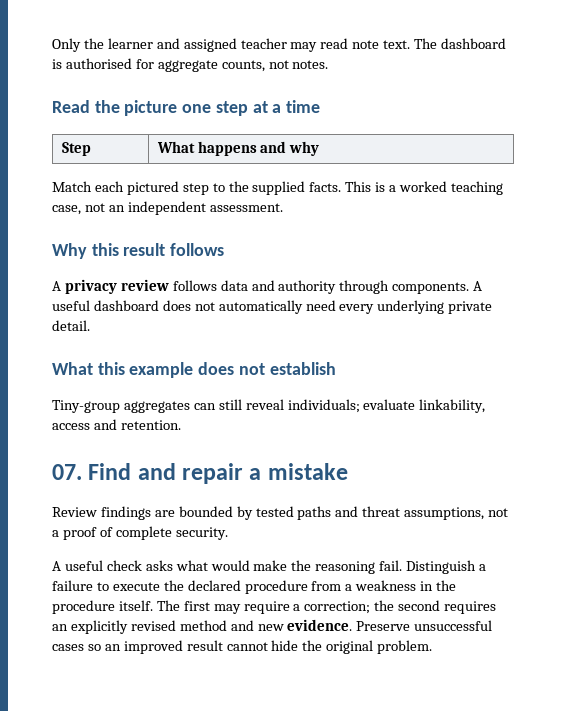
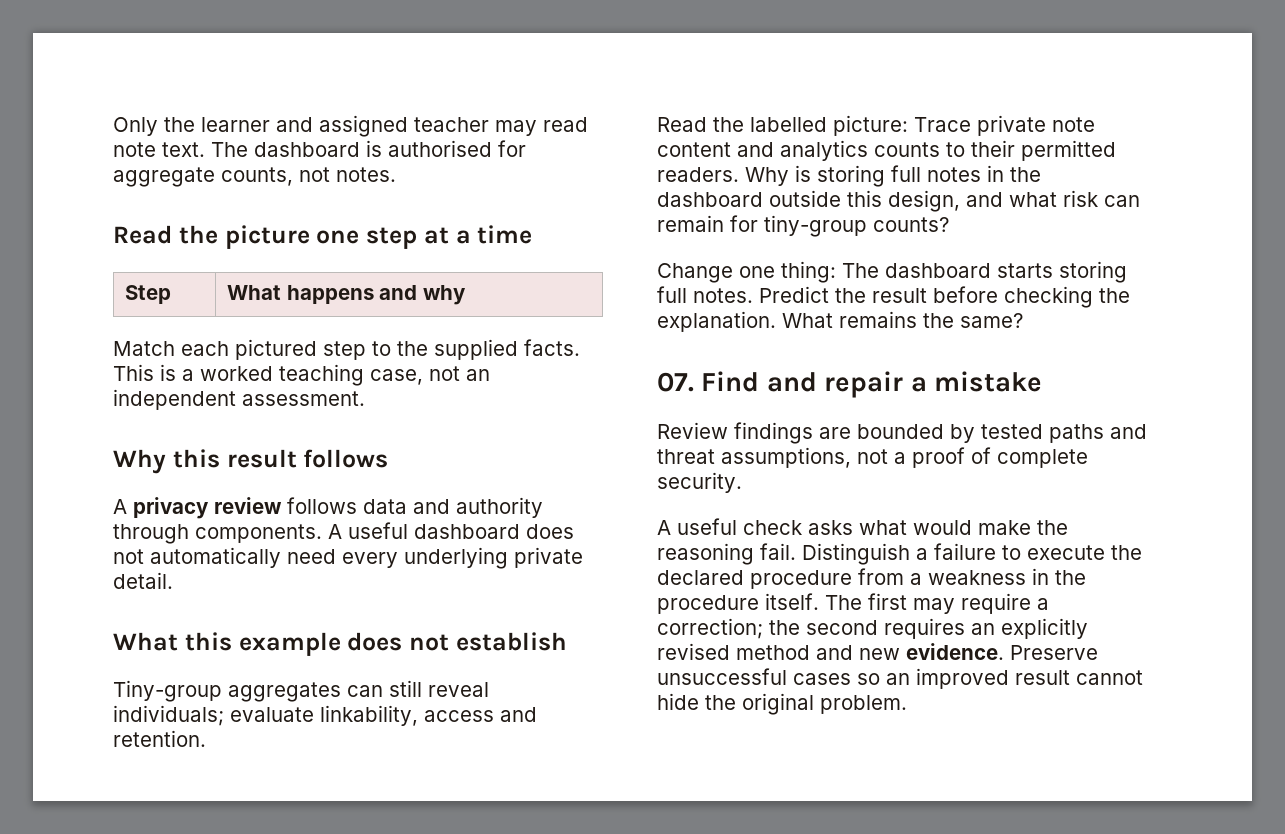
+ Read the labelled picture: Trace private note content and analytics counts to their permitted readers. Why is storing full notes in the dashboard outside this design, and what risk can remain for tiny-group counts?
+ Change one thing: The dashboard starts storing full notes. Predict the result before checking the explanation. What remains the same?

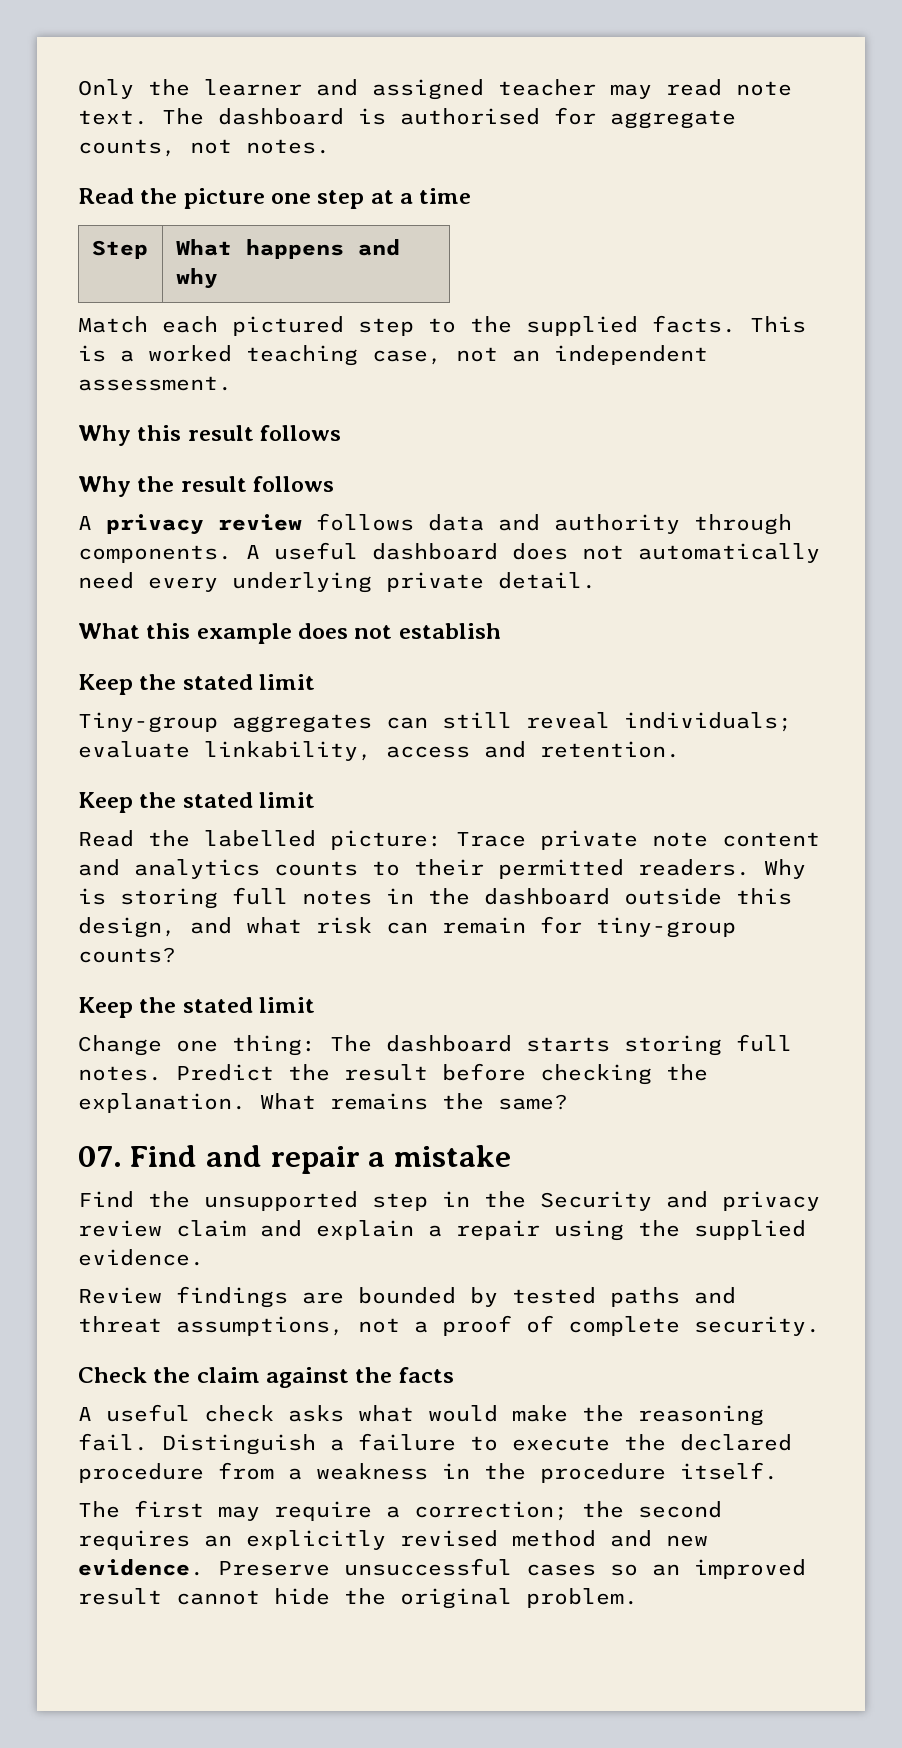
+ Why the result follows
  What this example does not establish
+ Keep the stated limit
  Tiny-group aggregates can still reveal individuals; evaluate linkability, access and retention.
+ Keep the stated limit
  Why is storing full notes in the dashboard outside this design, and what risk can remain for tiny-group counts?
+ Keep the stated limit
+ Find the unsupported step in the Security and privacy review claim and explain a repair using the supplied evidence.
+ Check the claim against the facts
- Distinguish a failure to execute the declared procedure from a weakness in the procedure itself. The first may require a correction; the second requires an explicitly revised method and new evidence.
+ Distinguish a failure to execute the declared procedure from a weakness in the procedure itself.
+ The first may require a correction; the second requires an explicitly revised method and new evidence.

